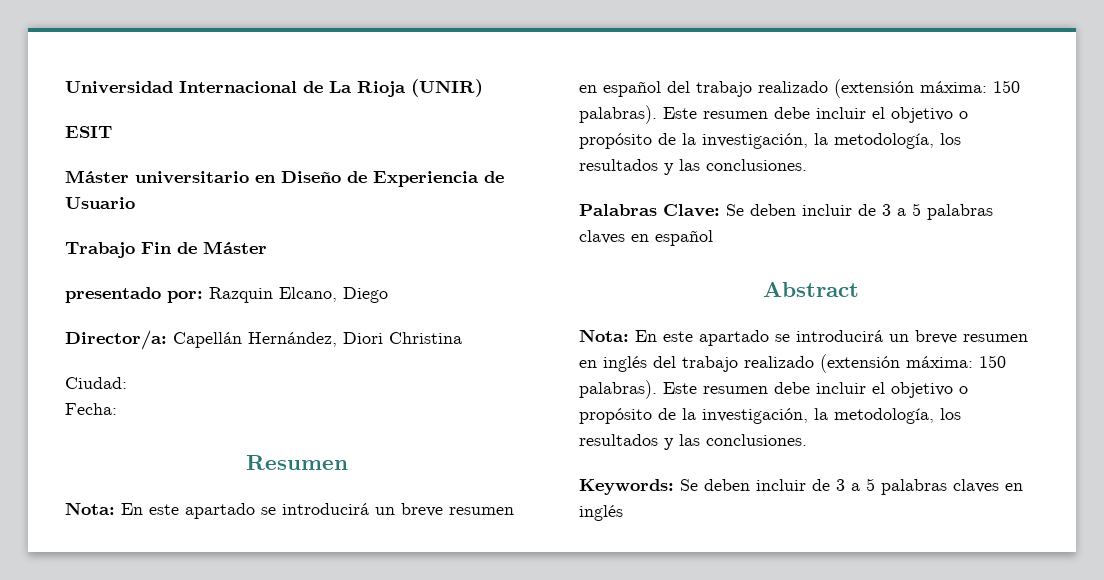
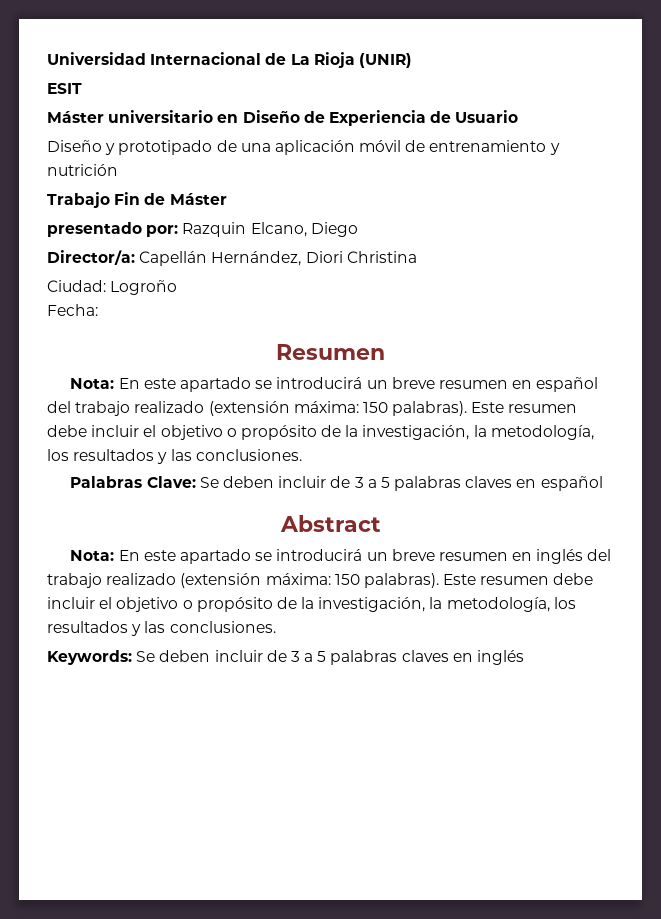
+ Diseño y prototipado de una aplicación móvil de entrenamiento y nutrición
- Ciudad:
+ Ciudad: Logroño

